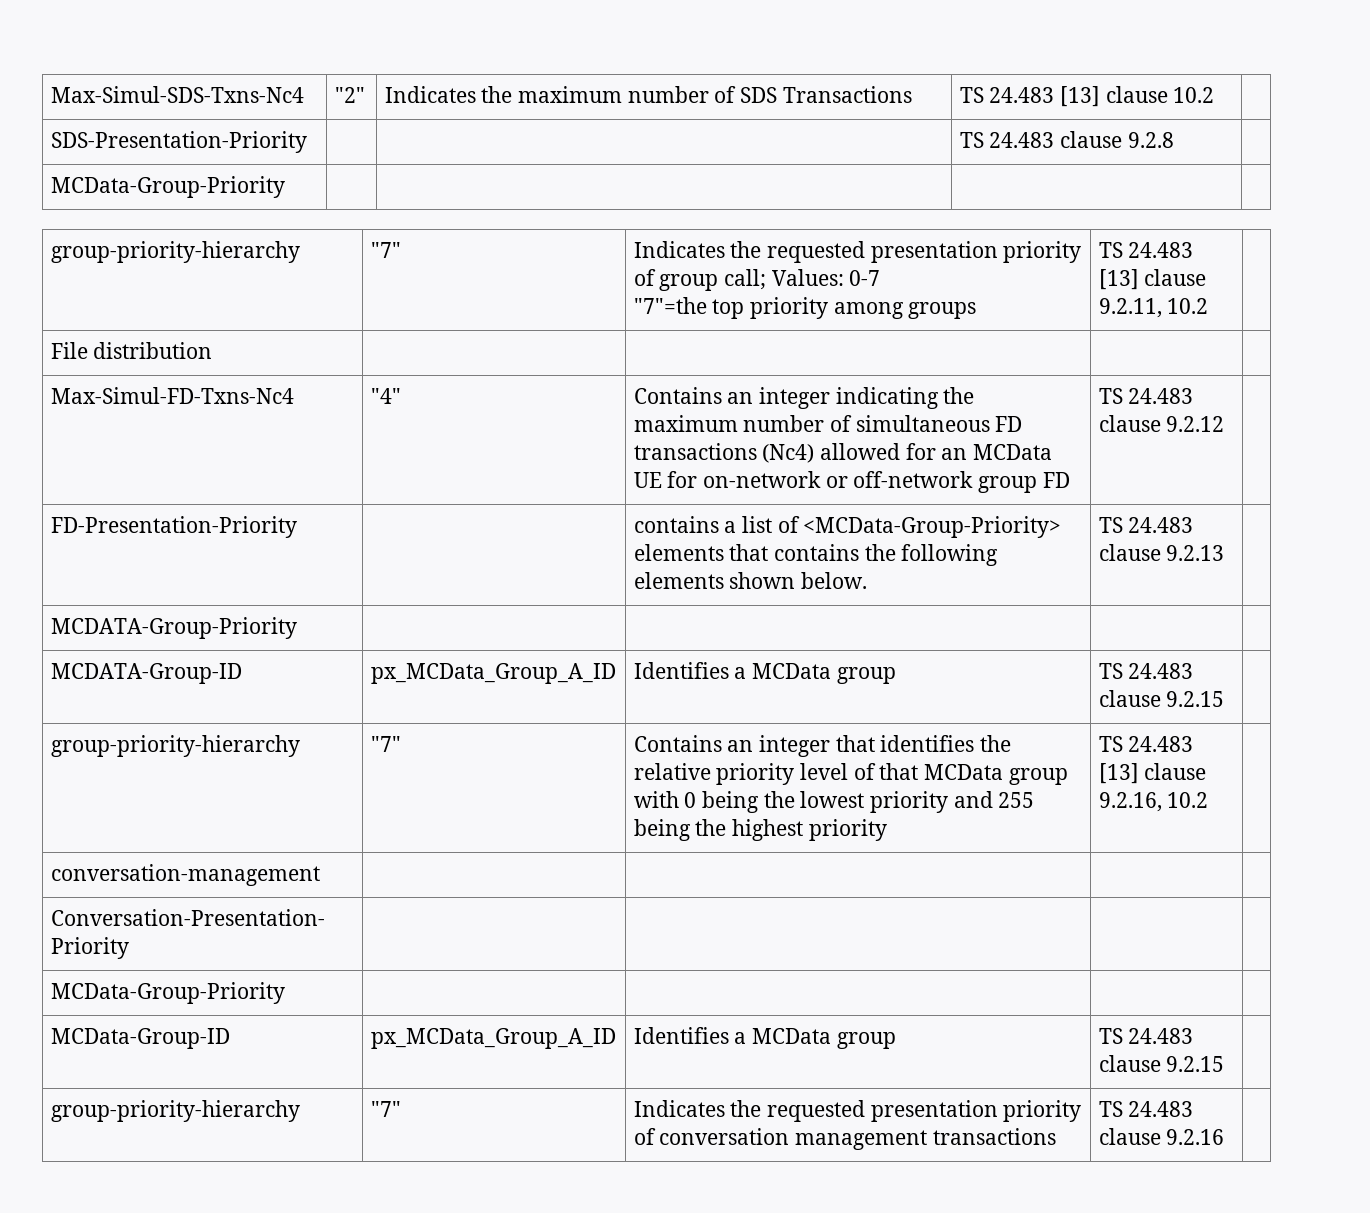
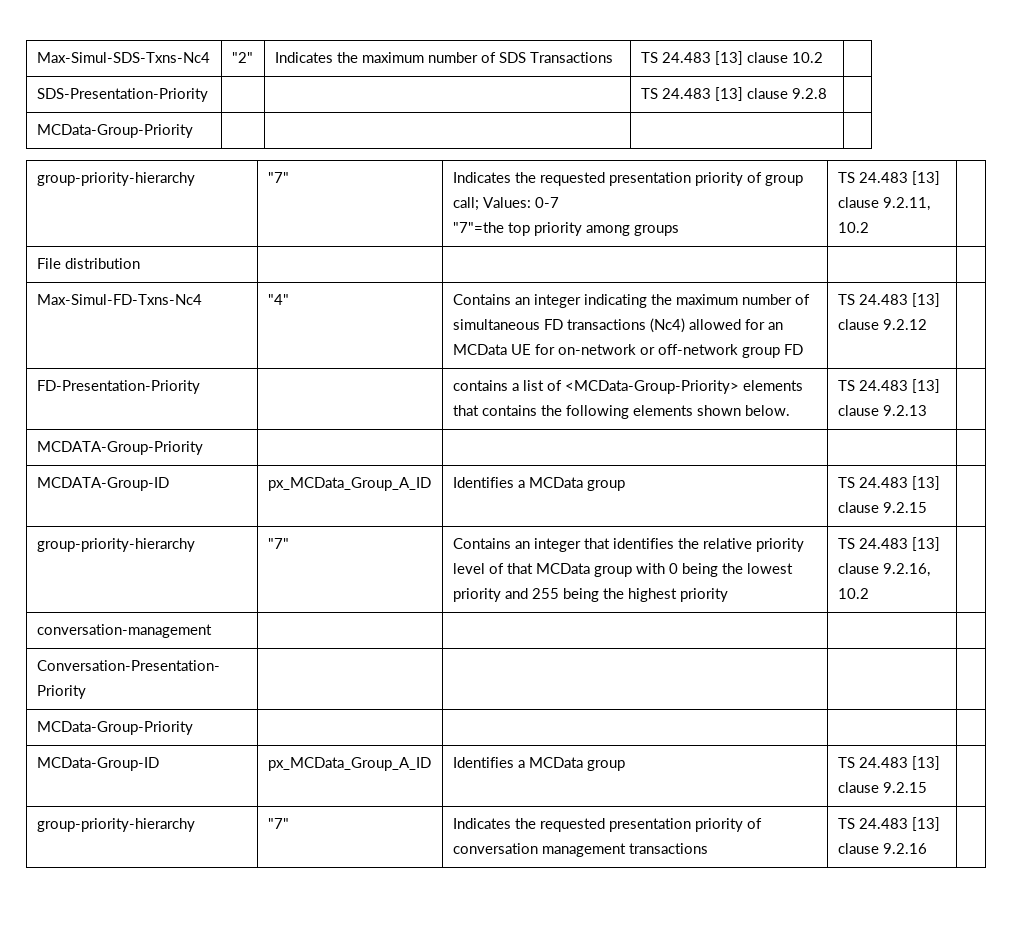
- SDS-Presentation-Priority | | | TS 24.483 clause 9.2.8 |
+ SDS-Presentation-Priority | | | TS 24.483 [13] clause 9.2.8 |
- Max-Simul-FD-Txns-Nc4 | "4" | Contains an integer indicating the maximum number of simultaneous FD transactions (Nc4) allowed for an MCData UE for on-network or off-network group FD | TS 24.483 clause 9.2.12 |
+ Max-Simul-FD-Txns-Nc4 | "4" | Contains an integer indicating the maximum number of simultaneous FD transactions (Nc4) allowed for an MCData UE for on-network or off-network group FD | TS 24.483 [13] clause 9.2.12 |
- FD-Presentation-Priority | | contains a list of <MCData-Group-Priority> elements that contains the following elements shown below. | TS 24.483 clause 9.2.13 |
+ FD-Presentation-Priority | | contains a list of <MCData-Group-Priority> elements that contains the following elements shown below. | TS 24.483 [13] clause 9.2.13 |
- MCDATA-Group-ID | px_MCData_Group_A_ID | Identifies a MCData group | TS 24.483 clause 9.2.15 |
+ MCDATA-Group-ID | px_MCData_Group_A_ID | Identifies a MCData group | TS 24.483 [13] clause 9.2.15 |
- MCData-Group-ID | px_MCData_Group_A_ID | Identifies a MCData group | TS 24.483 clause 9.2.15 |
+ MCData-Group-ID | px_MCData_Group_A_ID | Identifies a MCData group | TS 24.483 [13] clause 9.2.15 |
- group-priority-hierarchy | "7" | Indicates the requested presentation priority of conversation management transactions | TS 24.483 clause 9.2.16 |
+ group-priority-hierarchy | "7" | Indicates the requested presentation priority of conversation management transactions | TS 24.483 [13] clause 9.2.16 |

